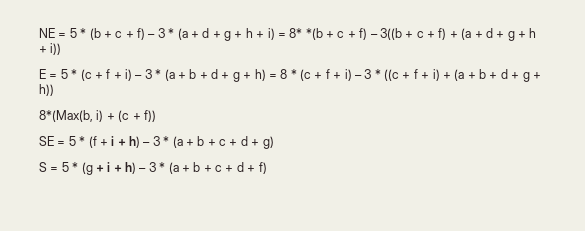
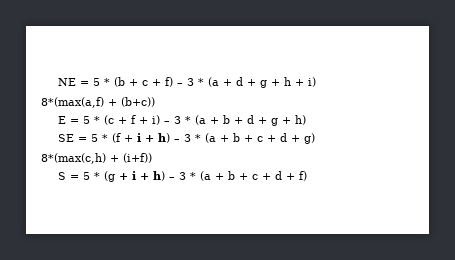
- NE = 5 * (b + c + f) – 3 * (a + d + g + h + i) = 8* *(b + c + f) – 3((b + c + f) + (a + d + g + h + i))
+ NE = 5 * (b + c + f) – 3 * (a + d + g + h + i)
+ 8*(max(a,f) + (b+c))
- E = 5 * (c + f + i) – 3 * (a + b + d + g + h) = 8 * (c + f + i) – 3 * ((c + f + i) + (a + b + d + g + h))
- 8*(Max(b, i) + (c + f))
+ E = 5 * (c + f + i) – 3 * (a + b + d + g + h)
+ 8*(max(c,h) + (i+f))

